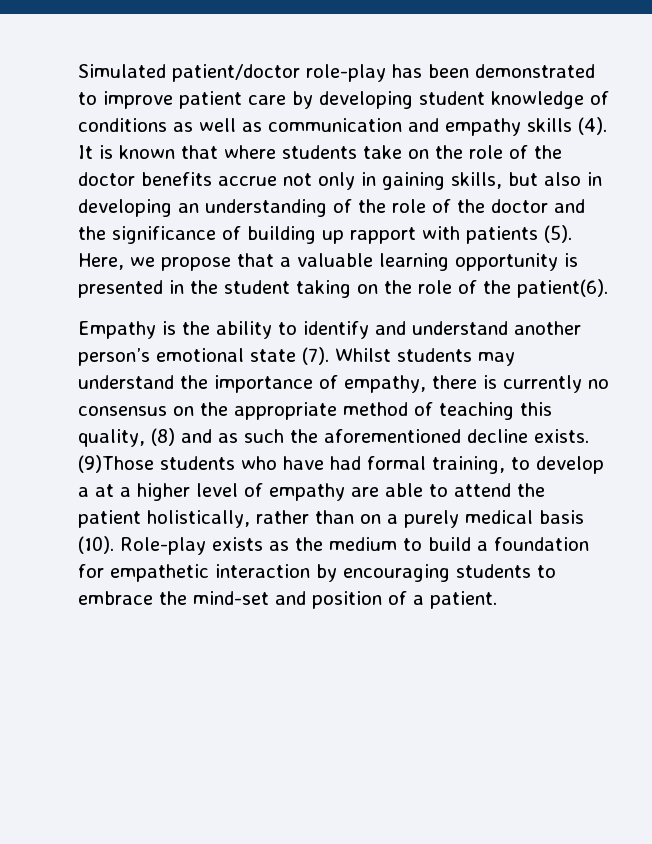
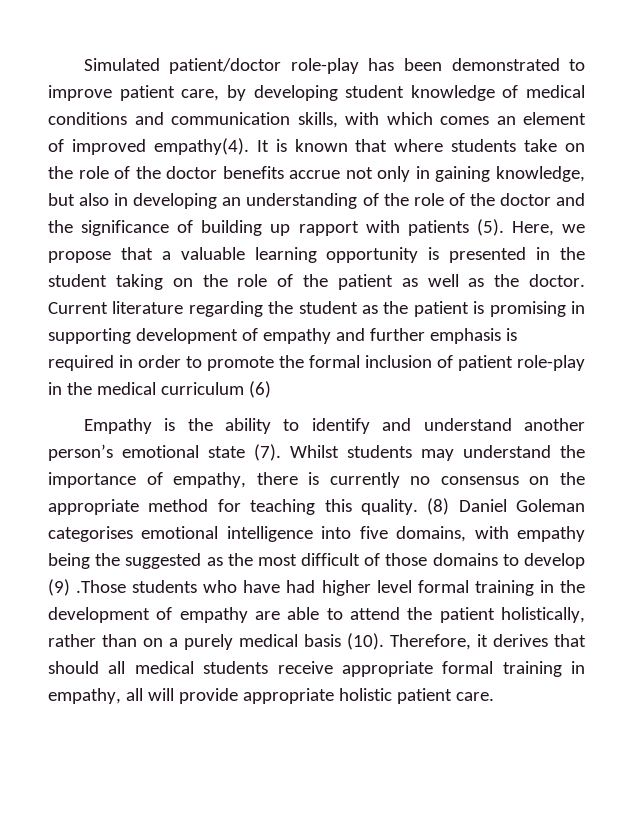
- Simulated patient/doctor role-play has been demonstrated to improve patient care by developing student knowledge of conditions as well as communication and empathy skills (4).
+ Simulated patient/doctor role-play has been demonstrated to improve patient care, by developing student knowledge of medical conditions and communication skills, with which comes an element of improved empathy(4).
- It is known that where students take on the role of the doctor benefits accrue not only in gaining skills, but also in developing an understanding of the role of the doctor and the significance of building up rapport with patients (5).
+ It is known that where students take on the role of the doctor benefits accrue not only in gaining knowledge, but also in developing an understanding of the role of the doctor and the significance of building up rapport with patients (5).
- Here, we propose that a valuable learning opportunity is presented in the student taking on the role of the patient(6).
+ Here, we propose that a valuable learning opportunity is presented in the student taking on the role of the patient as well as the doctor. Current literature regarding the student as the patient is promising in supporting development of empathy and further emphasis is required in order to promote the formal inclusion of patient role-play in the medical curriculum (6)
- Whilst students may understand the importance of empathy, there is currently no consensus on the appropriate method of teaching this quality, (8) and as such the aforementioned decline exists. (9)Those students who have had formal training, to develop a at a higher level of empathy are able to attend the patient holistically, rather than on a purely medical basis (10).
+ Whilst students may understand the importance of empathy, there is currently no consensus on the appropriate method for teaching this quality. (8) Daniel Goleman categorises emotional intelligence into five domains, with empathy being the suggested as the most difficult of those domains to develop (9) .Those students who have had higher level formal training in the development of empathy are able to attend the patient holistically, rather than on a purely medical basis (10).
- Role-play exists as the medium to build a foundation for empathetic interaction by encouraging students to embrace the mind-set and position of a patient.
+ Therefore, it derives that should all medical students receive appropriate formal training in empathy, all will provide appropriate holistic patient care.

